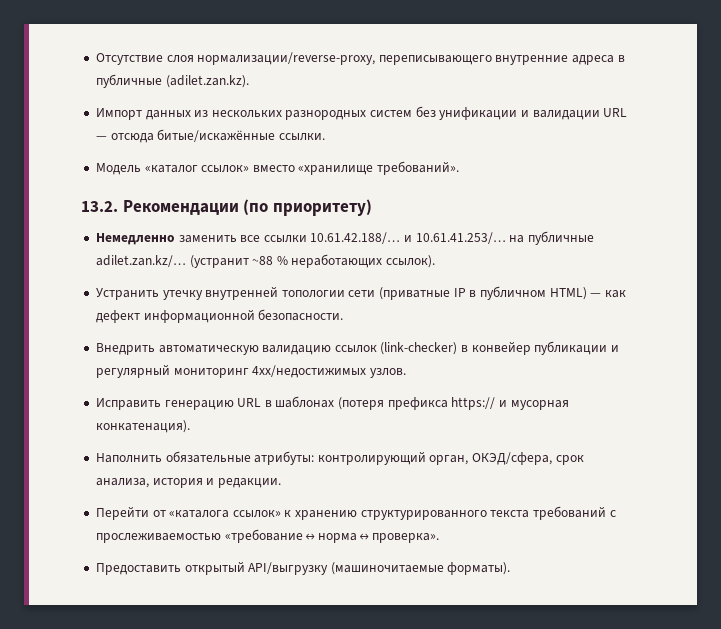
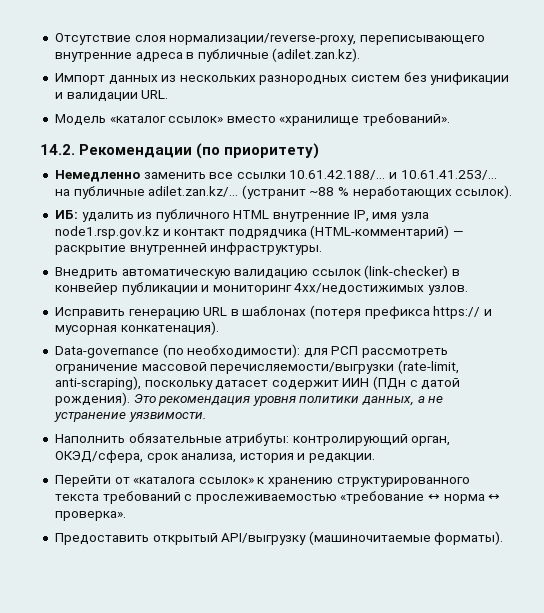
- Импорт данных из нескольких разнородных систем без унификации и валидации URL — отсюда битые/искажённые ссылки.
+ Импорт данных из нескольких разнородных систем без унификации и валидации URL.
- 13.2. Рекомендации (по приоритету)
+ 14.2. Рекомендации (по приоритету)
- Устранить утечку внутренней топологии сети (приватные IP в публичном HTML) — как дефект информационной безопасности.
+ ИБ: удалить из публичного HTML внутренние IP, имя узла node1.rsp.gov.kz и контакт подрядчика (HTML-комментарий) — раскрытие внутренней инфраструктуры.
- Внедрить автоматическую валидацию ссылок (link-checker) в конвейер публикации и регулярный мониторинг 4xx/недостижимых узлов.
+ Внедрить автоматическую валидацию ссылок (link-checker) в конвейер публикации и мониторинг 4xx/недостижимых узлов.
+ Data-governance (по необходимости): для РСП рассмотреть ограничение массовой перечисляемости/выгрузки (rate-limit, anti-scraping), поскольку датасет содержит ИИН (ПДн с датой рождения). Это рекомендация уровня политики данных, а не устранение уязвимости.

